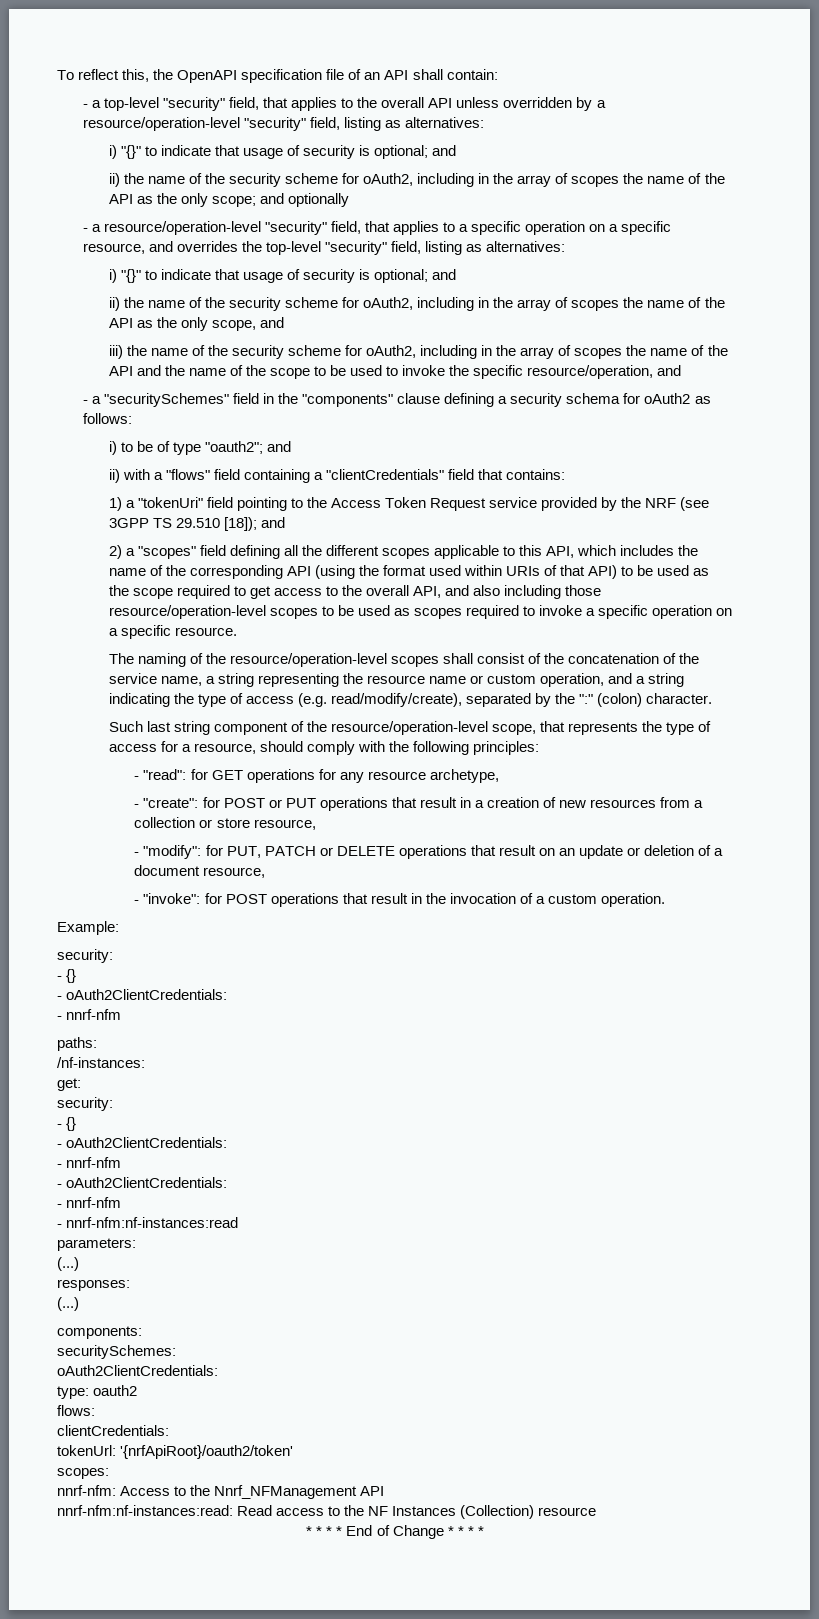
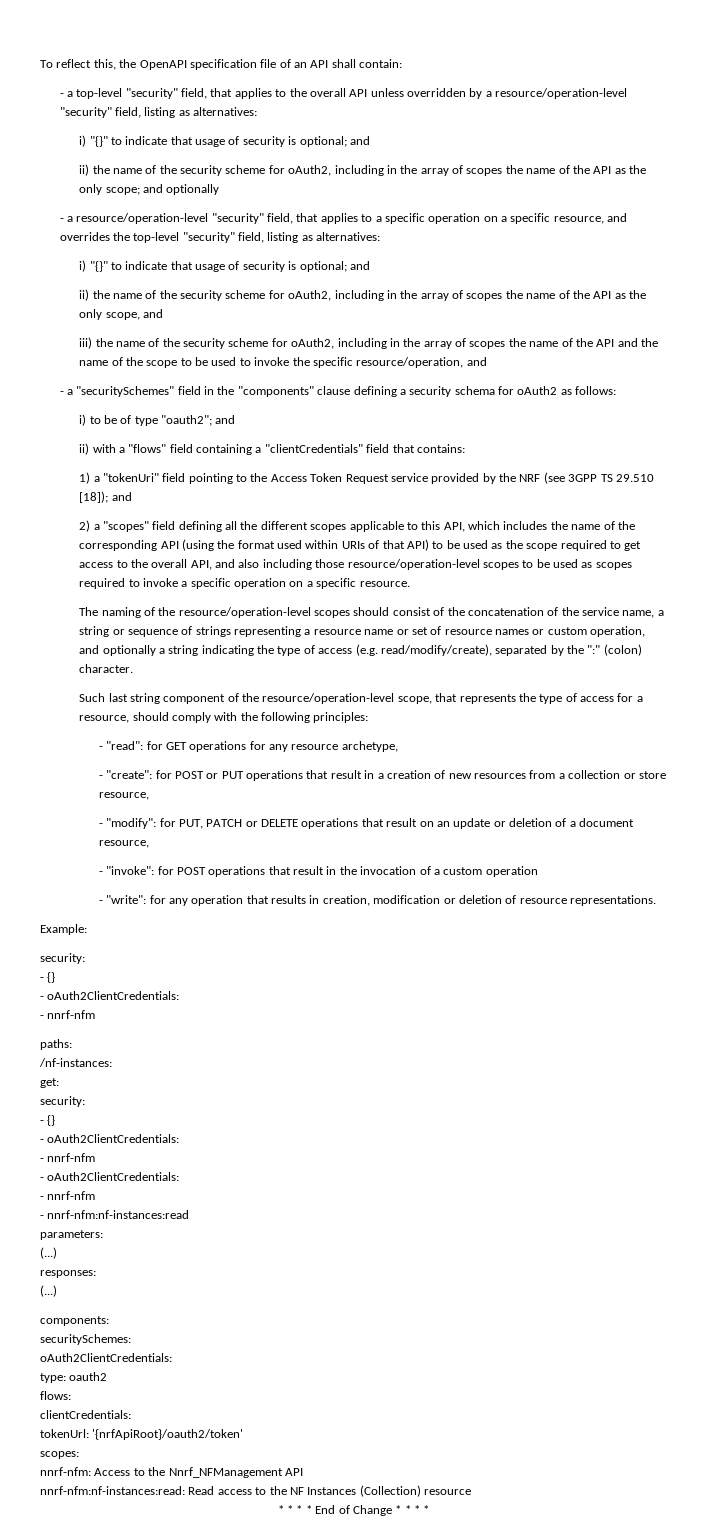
- The naming of the resource/operation-level scopes shall consist of the concatenation of the service name, a string representing the resource name or custom operation, and a string indicating the type of access (e.g. read/modify/create), separated by the ":" (colon) character.
+ The naming of the resource/operation-level scopes should consist of the concatenation of the service name, a string or sequence of strings representing a resource name or set of resource names or custom operation, and optionally a string indicating the type of access (e.g. read/modify/create), separated by the ":" (colon) character.
- - "invoke": for POST operations that result in the invocation of a custom operation.
+ - "invoke": for POST operations that result in the invocation of a custom operation
+ - "write": for any operation that results in creation, modification or deletion of resource representations.

